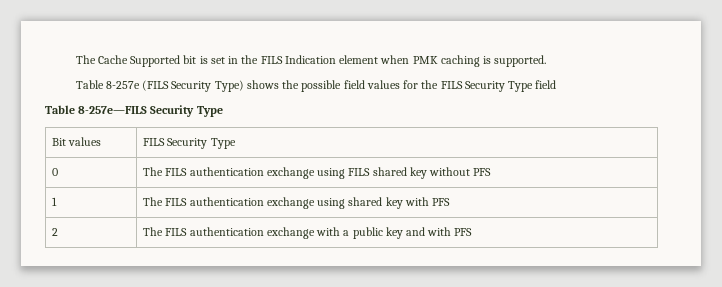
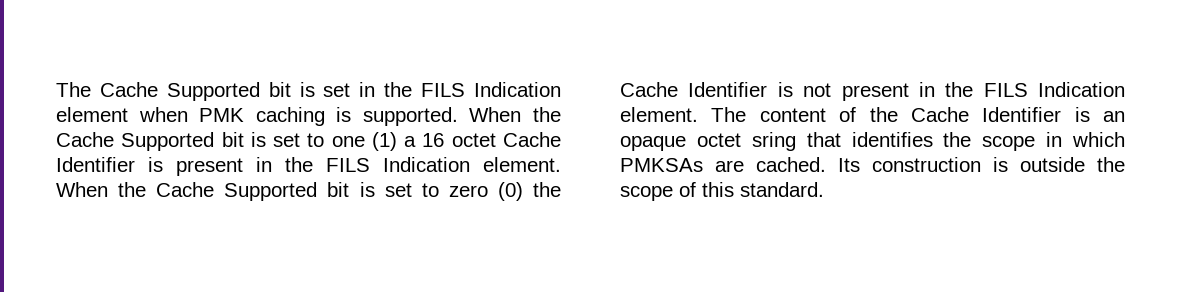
- The Cache Supported bit is set in the FILS Indication element when PMK caching is supported.
- Table 8-257e (FILS Security Type) shows the possible field values for the FILS Security Type field
- Table 8-257e—FILS Security Type
- Bit values | FILS Security Type
- 0 | The FILS authentication exchange using FILS shared key without PFS
- 1 | The FILS authentication exchange using shared key with PFS
- 2 | The FILS authentication exchange with a public key and with PFS
+ The Cache Supported bit is set in the FILS Indication element when PMK caching is supported. When the Cache Supported bit is set to one (1) a 16 octet Cache Identifier is present in the FILS Indication element. When the Cache Supported bit is set to zero (0) the Cache Identifier is not present in the FILS Indication element. The content of the Cache Identifier is an opaque octet sring that identifies the scope in which PMKSAs are cached. Its construction is outside the scope of this standard.

